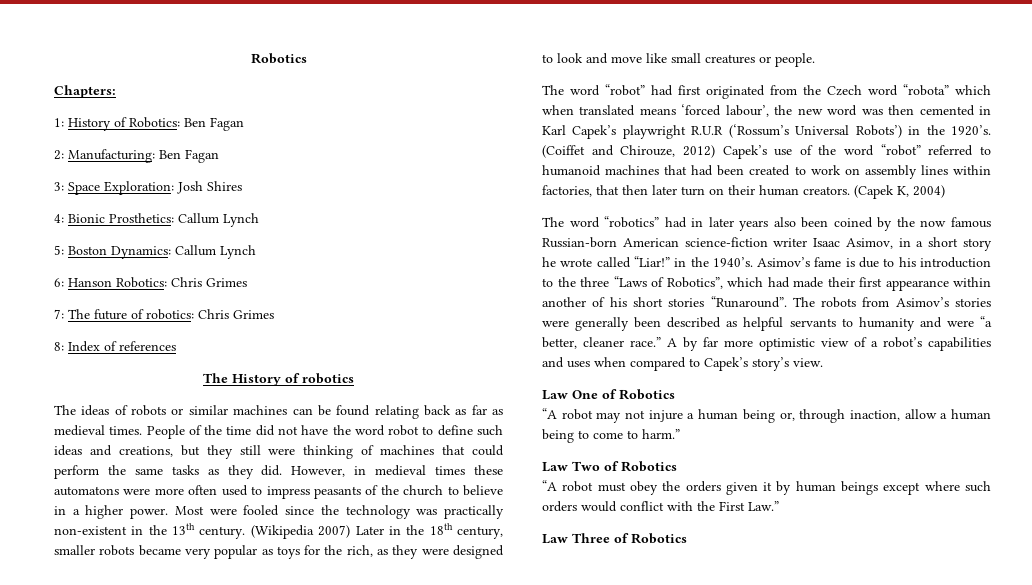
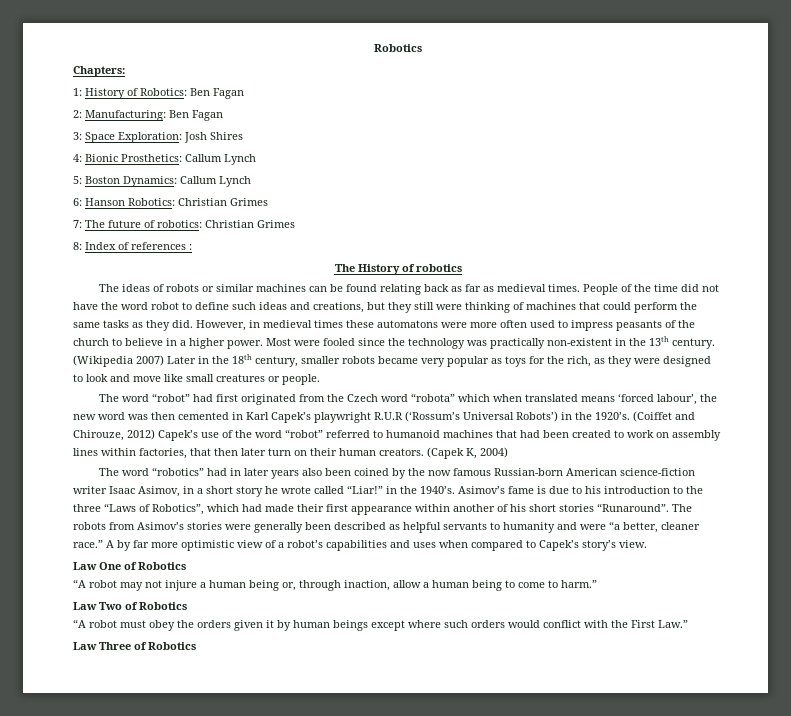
- 6: Hanson Robotics: Chris Grimes
+ 6: Hanson Robotics: Christian Grimes
- 7: The future of robotics: Chris Grimes
+ 7: The future of robotics: Christian Grimes
- 8: Index of references
+ 8: Index of references :

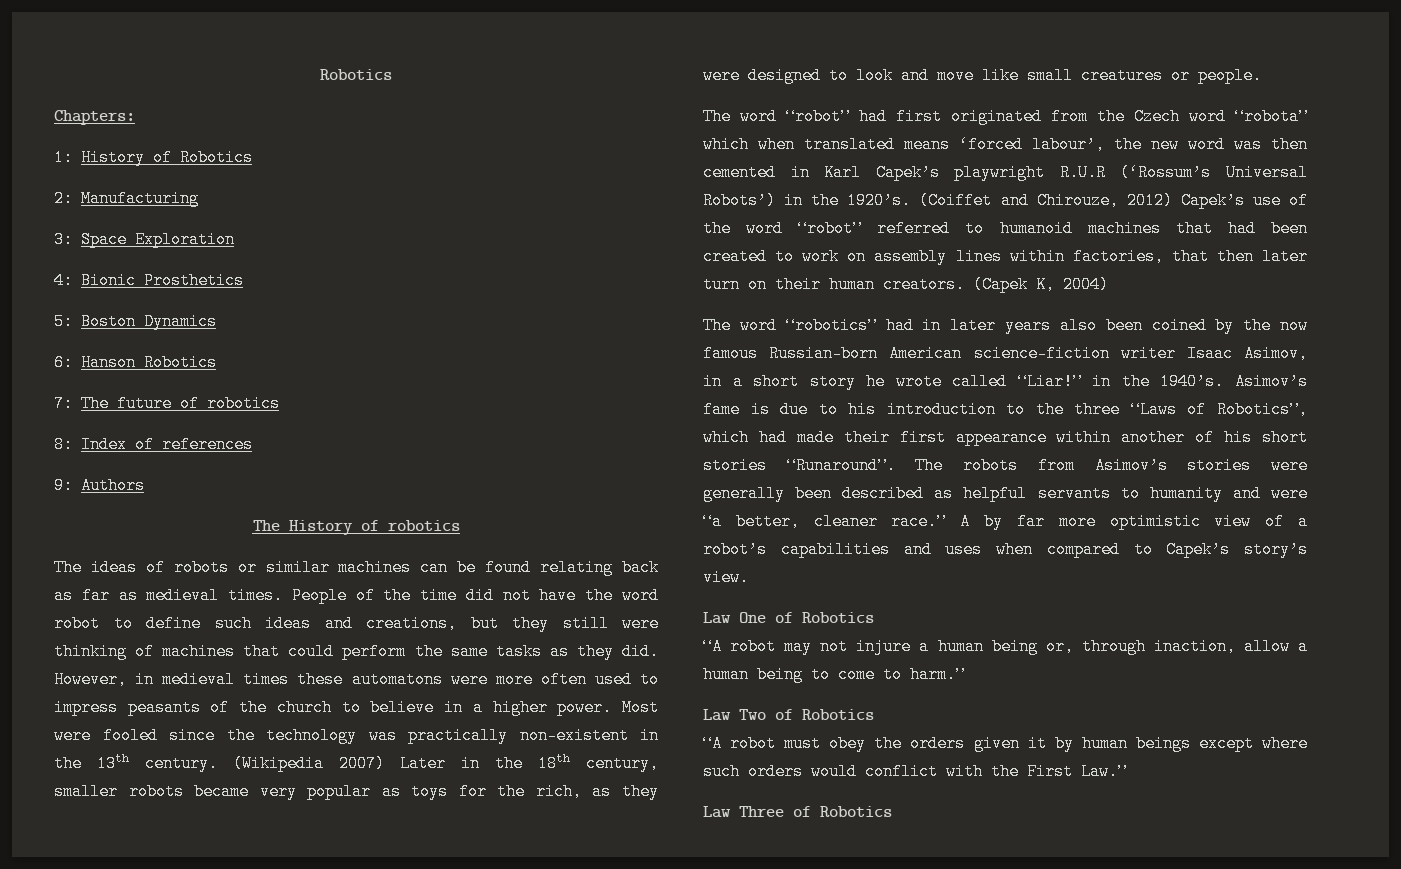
- 1: History of Robotics: Ben Fagan
- 2: Manufacturing: Ben Fagan
+ 1: History of Robotics
+ 2: Manufacturing
- 3: Space Exploration: Josh Shires
+ 3: Space Exploration
- 4: Bionic Prosthetics: Callum Lynch
+ 4: Bionic Prosthetics
- 5: Boston Dynamics: Callum Lynch
+ 5: Boston Dynamics
- 6: Hanson Robotics: Christian Grimes
+ 6: Hanson Robotics
- 7: The future of robotics: Christian Grimes
+ 7: The future of robotics
- 8: Index of references :
+ 8: Index of references
+ 9: Authors

